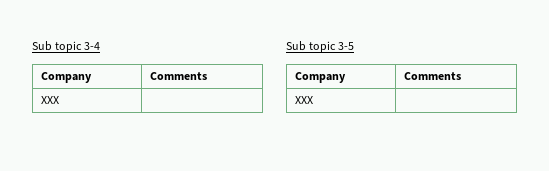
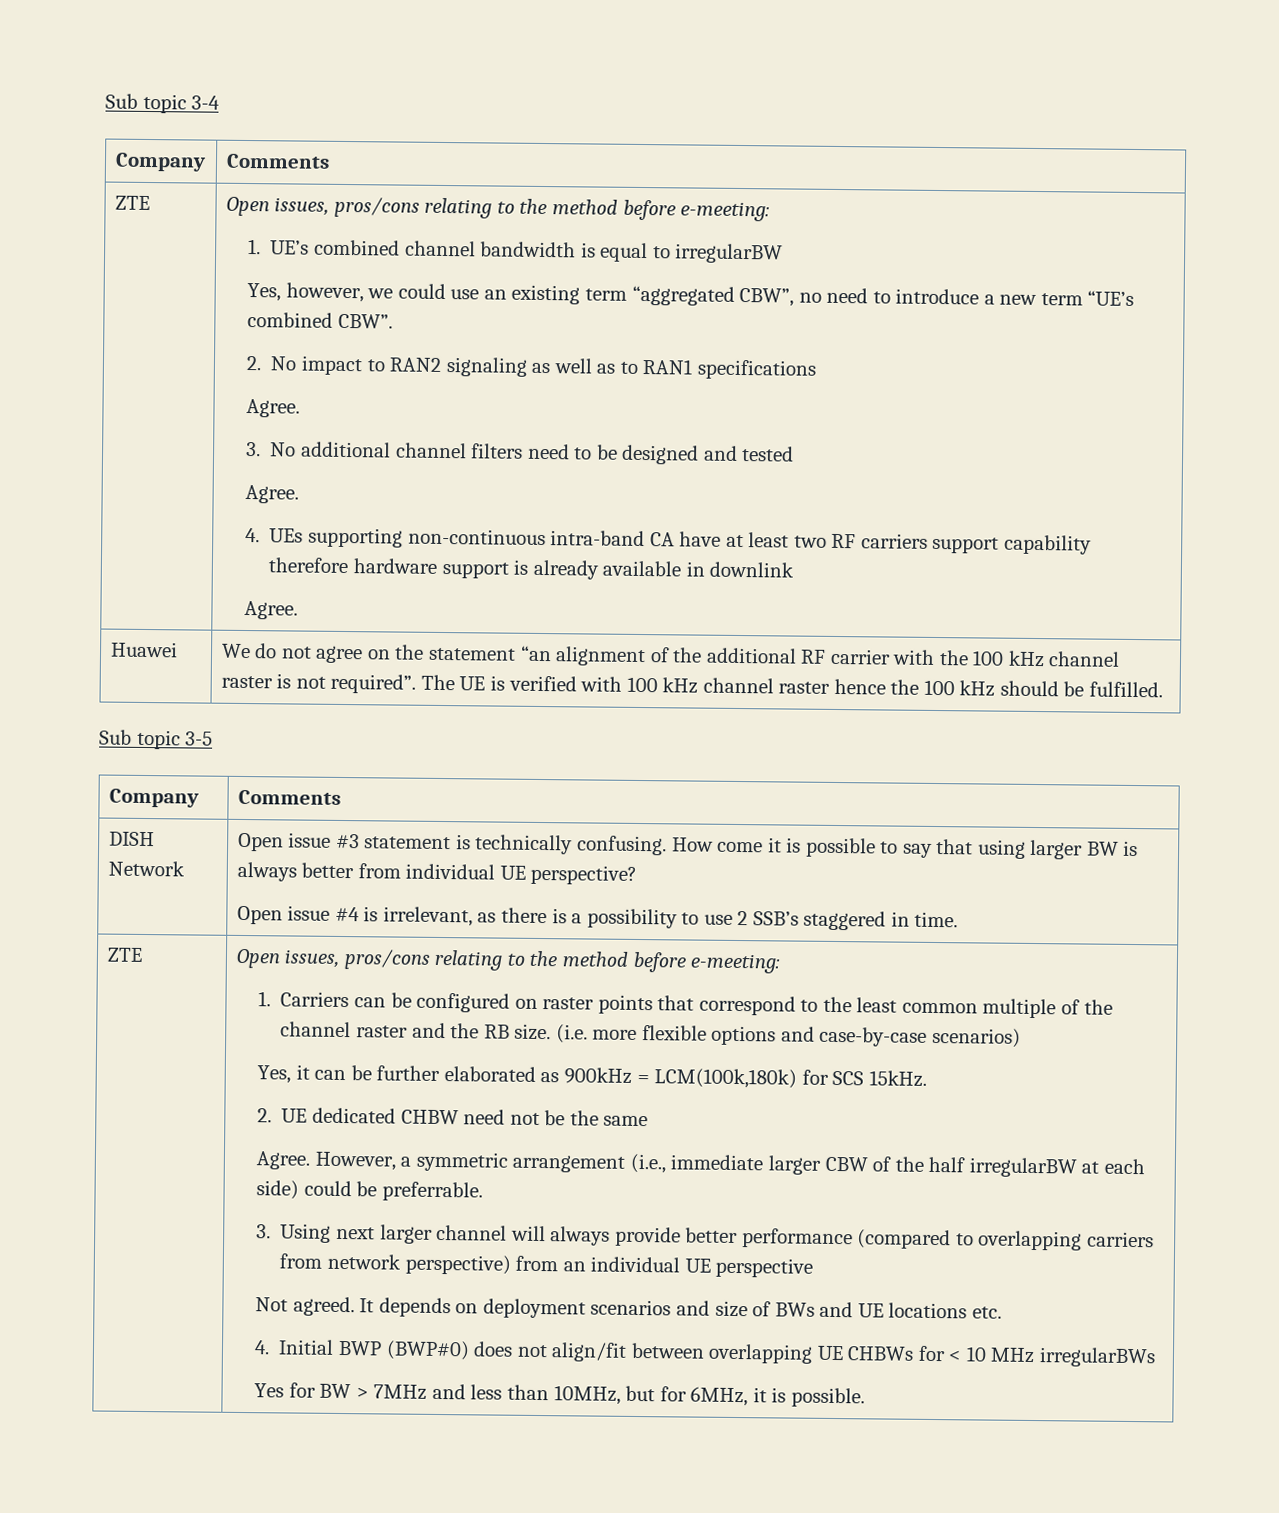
  Sub topic 3-4
  Company | Comments
- XXX
+ ZTE | Open issues, pros/cons relating to the method before e-meeting:
+ 1. UE’s combined channel bandwidth is equal to irregularBW
+ Yes, however, we could use an existing term “aggregated CBW”, no need to introduce a new term “UE’s combined CBW”.
+ 2. No impact to RAN2 signaling as well as to RAN1 specifications
+ Agree.
+ 3. No additional channel filters need to be designed and tested
+ Agree.
+ 4. UEs supporting non-continuous intra-band CA have at least two RF carriers support capability therefore hardware support is already available in downlink
+ Agree.
+ Huawei | We do not agree on the statement “an alignment of the additional RF carrier with the 100 kHz channel raster is not required”. The UE is verified with 100 kHz channel raster hence the 100 kHz should be fulfilled.
  Sub topic 3-5
  Company | Comments
- XXX
+ DISH Network | Open issue #3 statement is technically confusing. How come it is possible to say that using larger BW is always better from individual UE perspective?
+ Open issue #4 is irrelevant, as there is a possibility to use 2 SSB’s staggered in time.
+ ZTE | Open issues, pros/cons relating to the method before e-meeting:
+ 1. Carriers can be configured on raster points that correspond to the least common multiple of the channel raster and the RB size. (i.e. more flexible options and case-by-case scenarios)
+ Yes, it can be further elaborated as 900kHz = LCM(100k,180k) for SCS 15kHz.
+ 2. UE dedicated CHBW need not be the same
+ Agree. However, a symmetric arrangement (i.e., immediate larger CBW of the half irregularBW at each side) could be preferrable.
+ 3. Using next larger channel will always provide better performance (compared to overlapping carriers from network perspective) from an individual UE perspective
+ Not agreed. It depends on deployment scenarios and size of BWs and UE locations etc.
+ 4. Initial BWP (BWP#0) does not align/fit between overlapping UE CHBWs for < 10 MHz irregularBWs
+ Yes for BW > 7MHz and less than 10MHz, but for 6MHz, it is possible.

